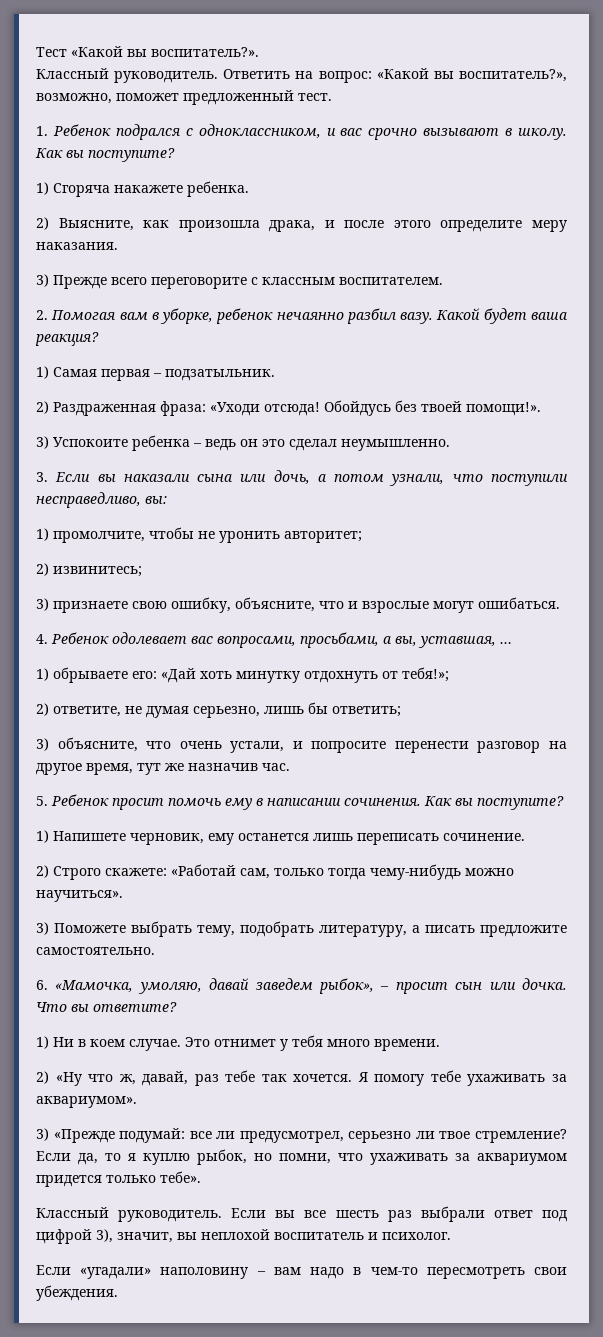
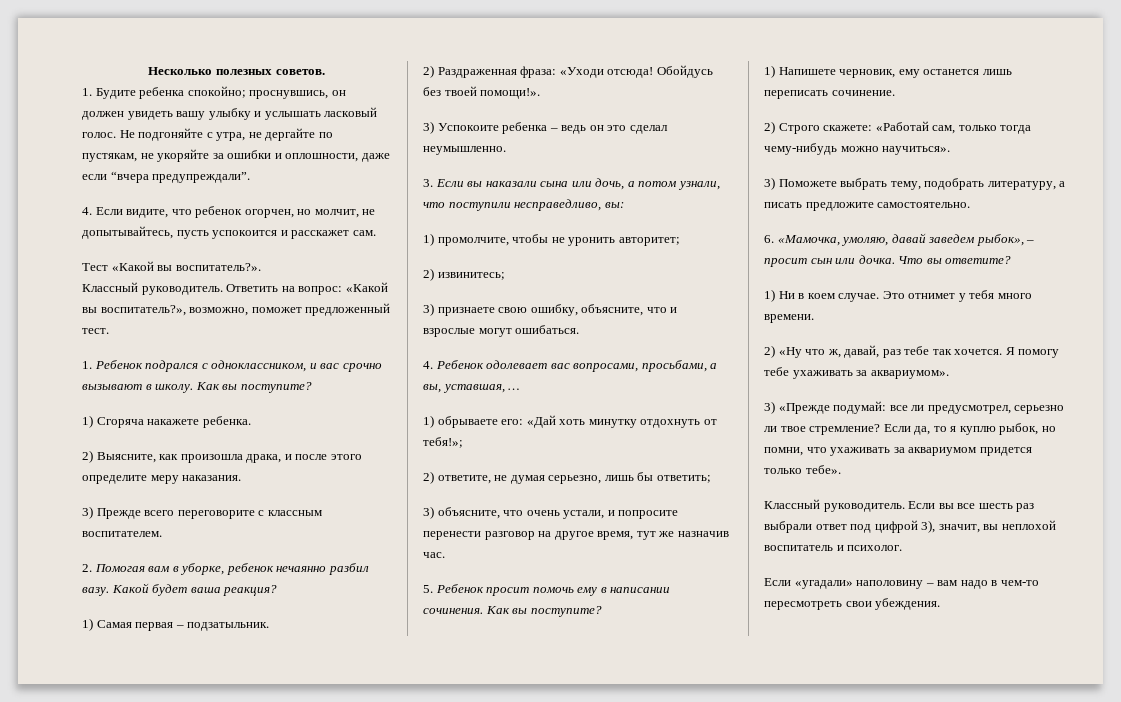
+ Несколько полезных советов.
+ 1. Будите ребенка спокойно; проснувшись, он должен увидеть вашу улыбку и услышать ласковый голос. Не подгоняйте с утра, не дергайте по пустякам, не укоряйте за ошибки и оплошности, даже если “вчера предупреждали”.
+ 4. Если видите, что ребенок огорчен, но молчит, не допытывайтесь, пусть успокоится и расскажет сам.

